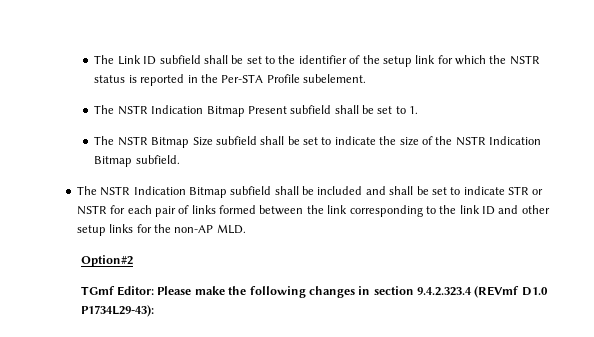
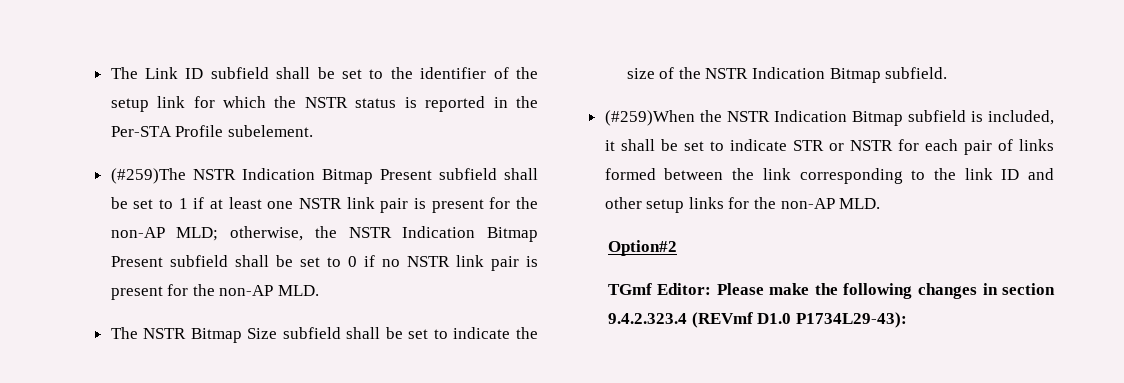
- The NSTR Indication Bitmap Present subfield shall be set to 1.
+ (#259)The NSTR Indication Bitmap Present subfield shall be set to 1 if at least one NSTR link pair is present for the non-AP MLD; otherwise, the NSTR Indication Bitmap Present subfield shall be set to 0 if no NSTR link pair is present for the non-AP MLD.
- The NSTR Indication Bitmap subfield shall be included and shall be set to indicate STR or NSTR for each pair of links formed between the link corresponding to the link ID and other setup links for the non-AP MLD.
+ (#259)When the NSTR Indication Bitmap subfield is included, it shall be set to indicate STR or NSTR for each pair of links formed between the link corresponding to the link ID and other setup links for the non-AP MLD.

